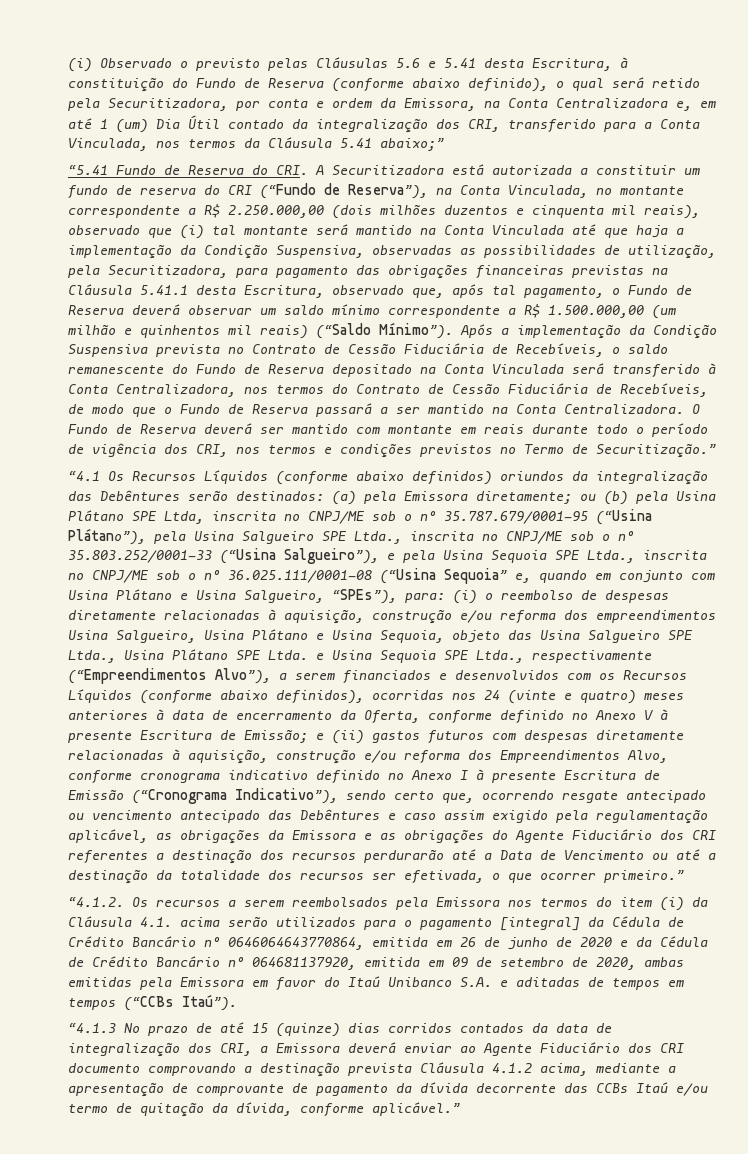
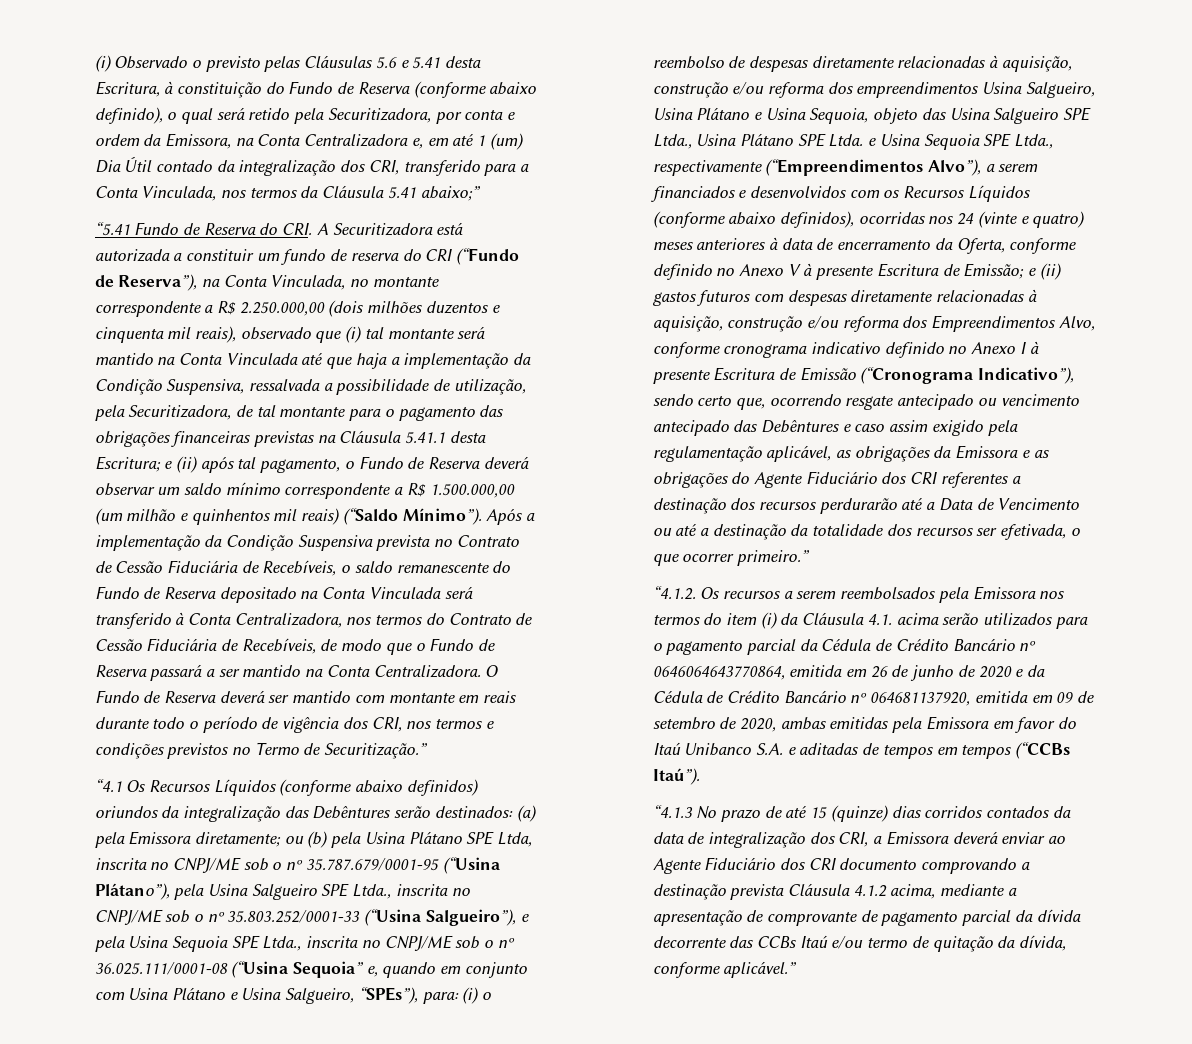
- “5.41 Fundo de Reserva do CRI. A Securitizadora está autorizada a constituir um fundo de reserva do CRI (“Fundo de Reserva”), na Conta Vinculada, no montante correspondente a R$ 2.250.000,00 (dois milhões duzentos e cinquenta mil reais), observado que (i) tal montante será mantido na Conta Vinculada até que haja a implementação da Condição Suspensiva, observadas as possibilidades de utilização, pela Securitizadora, para pagamento das obrigações financeiras previstas na Cláusula 5.41.1 desta Escritura, observado que, após tal pagamento, o Fundo de Reserva deverá observar um saldo mínimo correspondente a R$ 1.500.000,00 (um milhão e quinhentos mil reais) (“Saldo Mínimo”).
+ “5.41 Fundo de Reserva do CRI. A Securitizadora está autorizada a constituir um fundo de reserva do CRI (“Fundo de Reserva”), na Conta Vinculada, no montante correspondente a R$ 2.250.000,00 (dois milhões duzentos e cinquenta mil reais), observado que (i) tal montante será mantido na Conta Vinculada até que haja a implementação da Condição Suspensiva, ressalvada a possibilidade de utilização, pela Securitizadora, de tal montante para o pagamento das obrigações financeiras previstas na Cláusula 5.41.1 desta Escritura; e (ii) após tal pagamento, o Fundo de Reserva deverá observar um saldo mínimo correspondente a R$ 1.500.000,00 (um milhão e quinhentos mil reais) (“Saldo Mínimo”).
- “4.1.2. Os recursos a serem reembolsados pela Emissora nos termos do item (i) da Cláusula 4.1. acima serão utilizados para o pagamento [integral] da Cédula de Crédito Bancário nº 0646064643770864, emitida em 26 de junho de 2020 e da Cédula de Crédito Bancário nº 064681137920, emitida em 09 de setembro de 2020, ambas emitidas pela Emissora em favor do Itaú Unibanco S.A. e aditadas de tempos em tempos (“CCBs Itaú”).
+ “4.1.2. Os recursos a serem reembolsados pela Emissora nos termos do item (i) da Cláusula 4.1. acima serão utilizados para o pagamento parcial da Cédula de Crédito Bancário nº 0646064643770864, emitida em 26 de junho de 2020 e da Cédula de Crédito Bancário nº 064681137920, emitida em 09 de setembro de 2020, ambas emitidas pela Emissora em favor do Itaú Unibanco S.A. e aditadas de tempos em tempos (“CCBs Itaú”).
- “4.1.3 No prazo de até 15 (quinze) dias corridos contados da data de integralização dos CRI, a Emissora deverá enviar ao Agente Fiduciário dos CRI documento comprovando a destinação prevista Cláusula 4.1.2 acima, mediante a apresentação de comprovante de pagamento da dívida decorrente das CCBs Itaú e/ou termo de quitação da dívida, conforme aplicável.”
+ “4.1.3 No prazo de até 15 (quinze) dias corridos contados da data de integralização dos CRI, a Emissora deverá enviar ao Agente Fiduciário dos CRI documento comprovando a destinação prevista Cláusula 4.1.2 acima, mediante a apresentação de comprovante de pagamento parcial da dívida decorrente das CCBs Itaú e/ou termo de quitação da dívida, conforme aplicável.”

